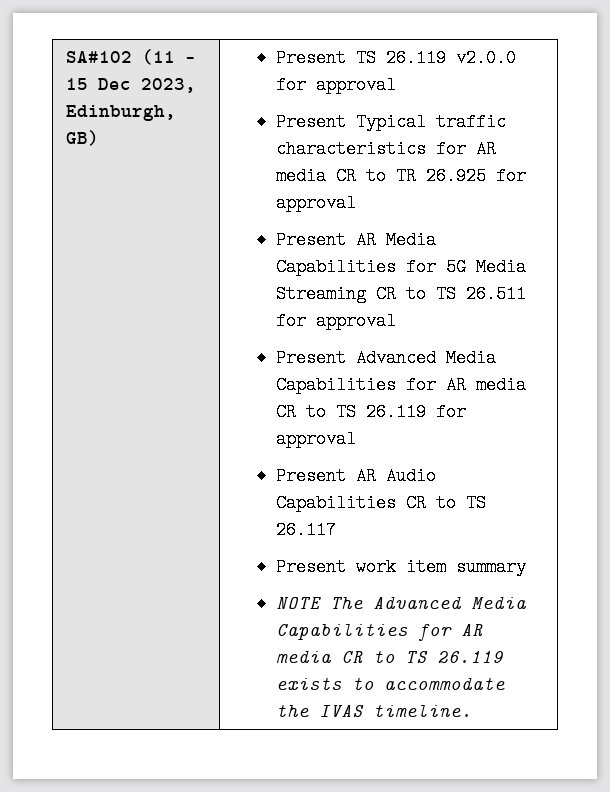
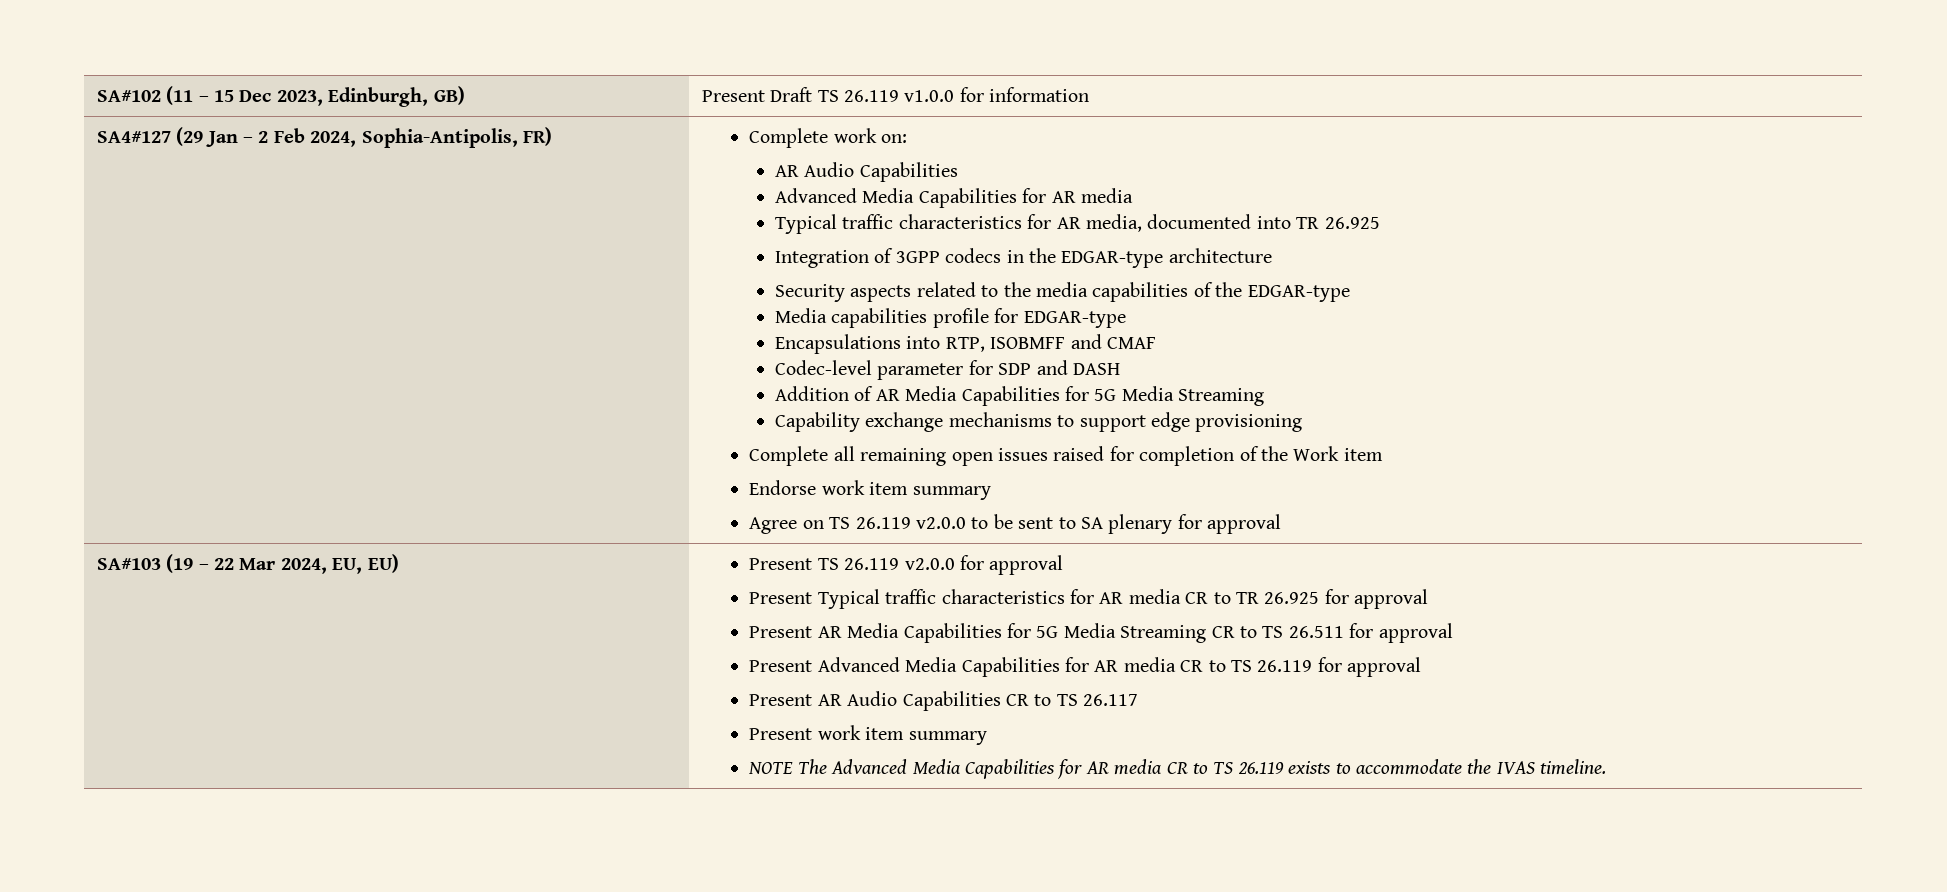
+ Present Draft TS 26.119 v1.0.0 for information
+ SA4#127 (29 Jan – 2 Feb 2024, Sophia-Antipolis, FR) | Complete work on:
+ AR Audio Capabilities
+ Advanced Media Capabilities for AR media
+ Typical traffic characteristics for AR media, documented into TR 26.925
+ Integration of 3GPP codecs in the EDGAR-type architecture
+ Security aspects related to the media capabilities of the EDGAR-type
+ Media capabilities profile for EDGAR-type
+ Encapsulations into RTP, ISOBMFF and CMAF
+ Codec-level parameter for SDP and DASH
+ Addition of AR Media Capabilities for 5G Media Streaming
+ Capability exchange mechanisms to support edge provisioning
+ Complete all remaining open issues raised for completion of the Work item
+ Endorse work item summary
+ Agree on TS 26.119 v2.0.0 to be sent to SA plenary for approval
+ SA#103 (19 – 22 Mar 2024, EU, EU)

